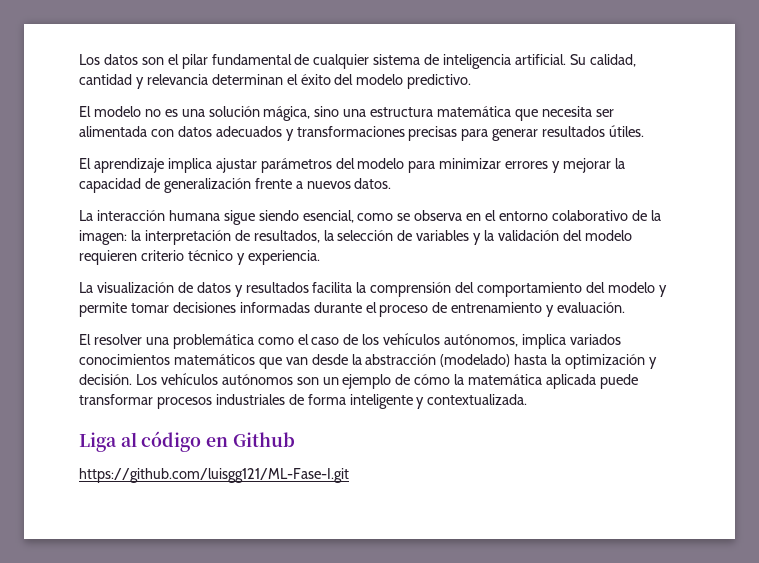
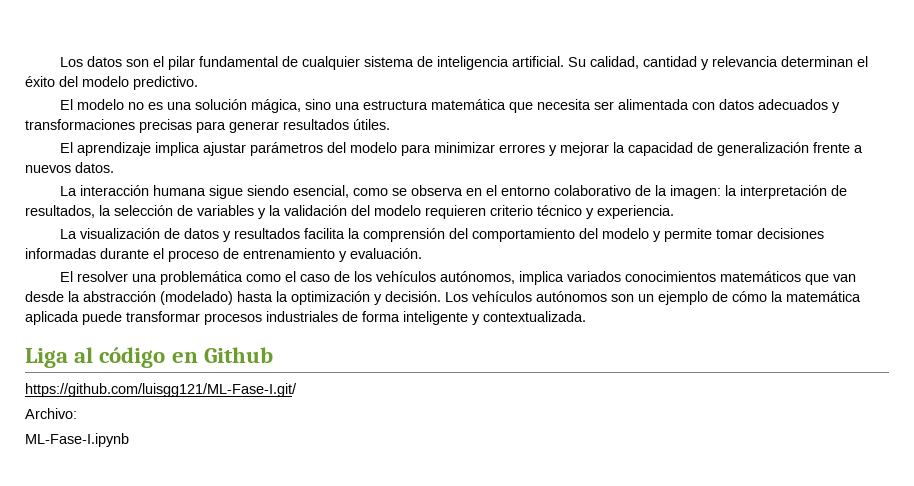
- https://github.com/luisgg121/ML-Fase-I.git
+ https://github.com/luisgg121/ML-Fase-I.git/
+ Archivo:
+ ML-Fase-I.ipynb

